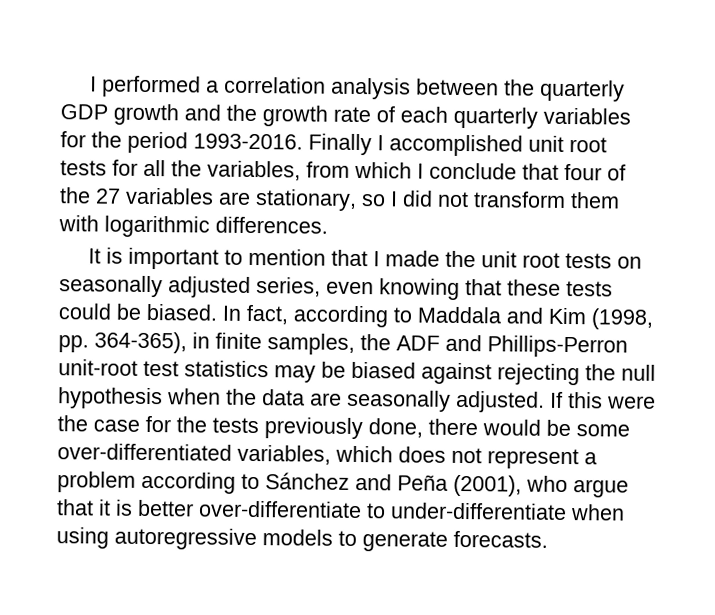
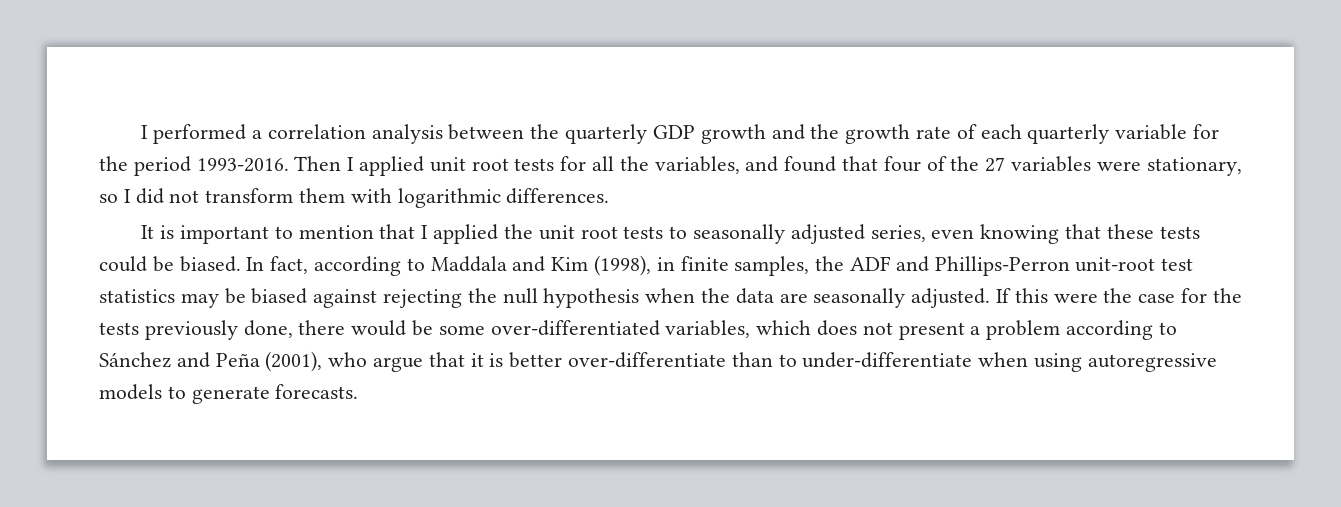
- I performed a correlation analysis between the quarterly GDP growth and the growth rate of each quarterly variables for the period 1993-2016.
+ I performed a correlation analysis between the quarterly GDP growth and the growth rate of each quarterly variable for the period 1993-2016.
- Finally I accomplished unit root tests for all the variables, from which I conclude that four of the 27 variables are stationary, so I did not transform them with logarithmic differences.
+ Then I applied unit root tests for all the variables, and found that four of the 27 variables were stationary, so I did not transform them with logarithmic differences.
- It is important to mention that I made the unit root tests on seasonally adjusted series, even knowing that these tests could be biased.
+ It is important to mention that I applied the unit root tests to seasonally adjusted series, even knowing that these tests could be biased.
- In fact, according to Maddala and Kim (1998, pp. 364-365), in finite samples, the ADF and Phillips-Perron unit-root test statistics may be biased against rejecting the null hypothesis when the data are seasonally adjusted.
+ In fact, according to Maddala and Kim (1998), in finite samples, the ADF and Phillips-Perron unit-root test statistics may be biased against rejecting the null hypothesis when the data are seasonally adjusted.
- If this were the case for the tests previously done, there would be some over-differentiated variables, which does not represent a problem according to Sánchez and Peña (2001), who argue that it is better over-differentiate to under-differentiate when using autoregressive models to generate forecasts.
+ If this were the case for the tests previously done, there would be some over-differentiated variables, which does not present a problem according to Sánchez and Peña (2001), who argue that it is better over-differentiate than to under-differentiate when using autoregressive models to generate forecasts.

